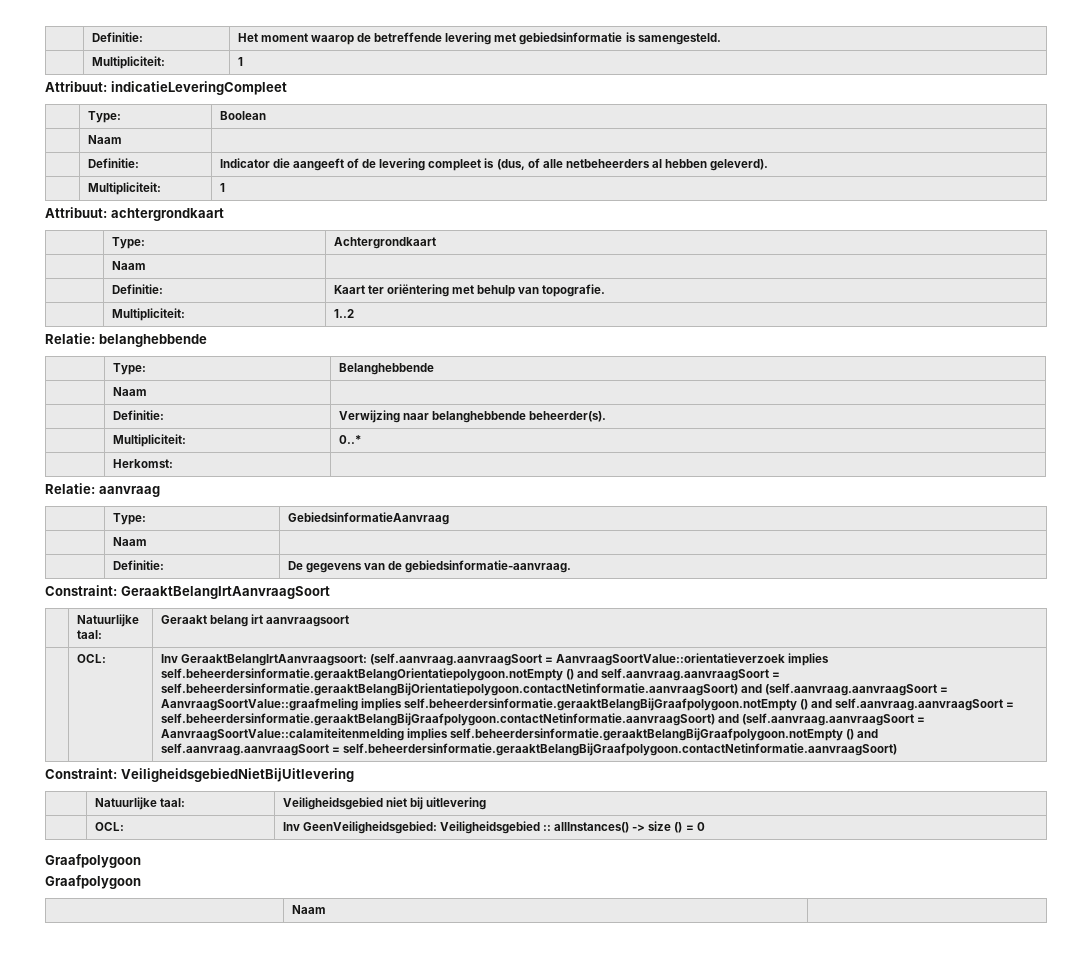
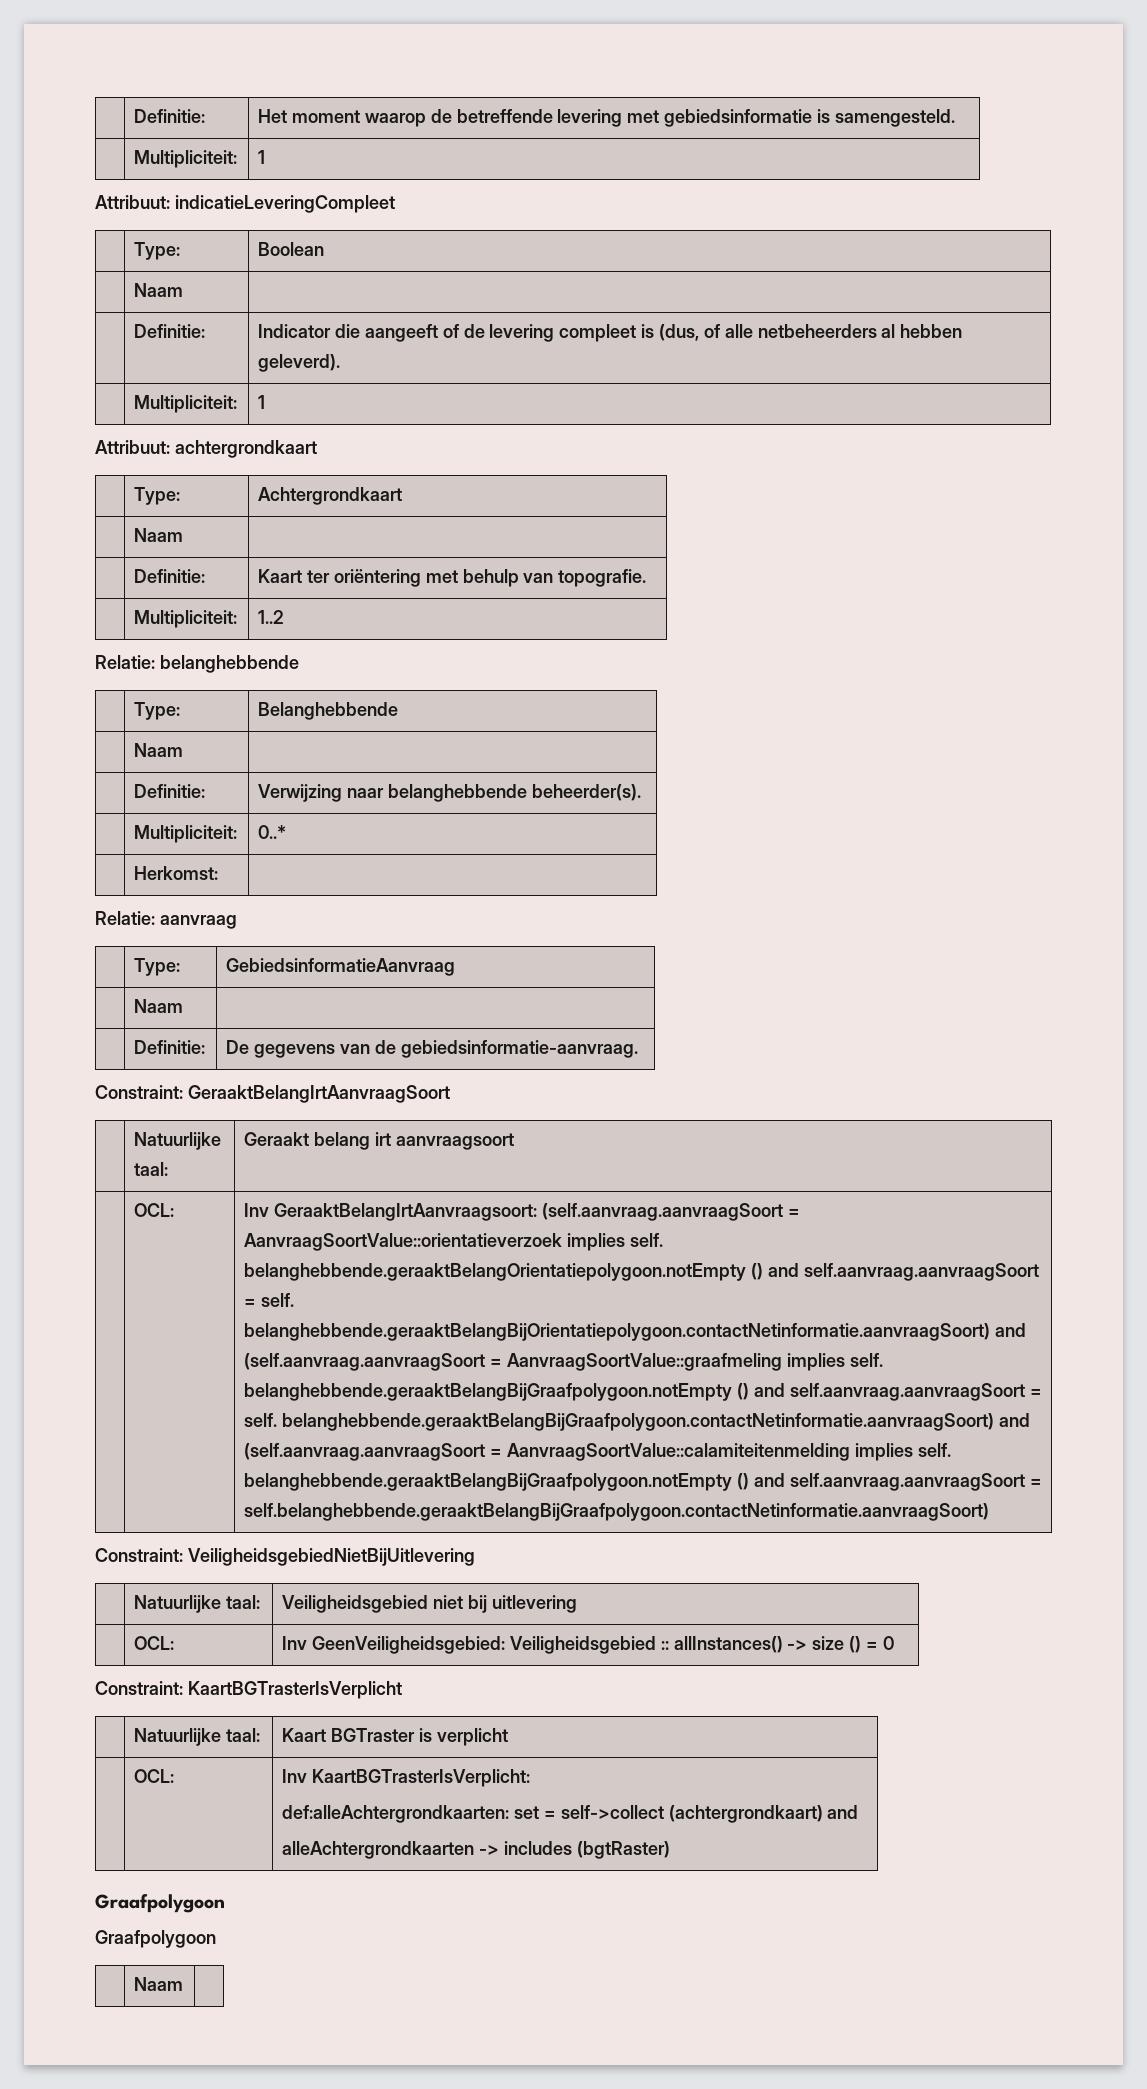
- | OCL: | Inv GeraaktBelangIrtAanvraagsoort: (self.aanvraag.aanvraagSoort = AanvraagSoortValue::orientatieverzoek implies self.beheerdersinformatie.geraaktBelangOrientatiepolygoon.notEmpty () and self.aanvraag.aanvraagSoort = self.beheerdersinformatie.geraaktBelangBijOrientatiepolygoon.contactNetinformatie.aanvraagSoort) and (self.aanvraag.aanvraagSoort = AanvraagSoortValue::graafmeling implies self.beheerdersinformatie.geraaktBelangBijGraafpolygoon.notEmpty () and self.aanvraag.aanvraagSoort = self.beheerdersinformatie.geraaktBelangBijGraafpolygoon.contactNetinformatie.aanvraagSoort) and (self.aanvraag.aanvraagSoort = AanvraagSoortValue::calamiteitenmelding implies self.beheerdersinformatie.geraaktBelangBijGraafpolygoon.notEmpty () and self.aanvraag.aanvraagSoort = self.beheerdersinformatie.geraaktBelangBijGraafpolygoon.contactNetinformatie.aanvraagSoort)
+ | OCL: | Inv GeraaktBelangIrtAanvraagsoort: (self.aanvraag.aanvraagSoort = AanvraagSoortValue::orientatieverzoek implies self. belanghebbende.geraaktBelangOrientatiepolygoon.notEmpty () and self.aanvraag.aanvraagSoort = self. belanghebbende.geraaktBelangBijOrientatiepolygoon.contactNetinformatie.aanvraagSoort) and (self.aanvraag.aanvraagSoort = AanvraagSoortValue::graafmeling implies self. belanghebbende.geraaktBelangBijGraafpolygoon.notEmpty () and self.aanvraag.aanvraagSoort = self. belanghebbende.geraaktBelangBijGraafpolygoon.contactNetinformatie.aanvraagSoort) and (self.aanvraag.aanvraagSoort = AanvraagSoortValue::calamiteitenmelding implies self. belanghebbende.geraaktBelangBijGraafpolygoon.notEmpty () and self.aanvraag.aanvraagSoort = self.belanghebbende.geraaktBelangBijGraafpolygoon.contactNetinformatie.aanvraagSoort)
+ Constraint: KaartBGTrasterIsVerplicht
+ | Natuurlijke taal: | Kaart BGTraster is verplicht
+ | OCL: | Inv KaartBGTrasterIsVerplicht:
+ def:alleAchtergrondkaarten: set = self->collect (achtergrondkaart) and
+ alleAchtergrondkaarten -> includes (bgtRaster)

